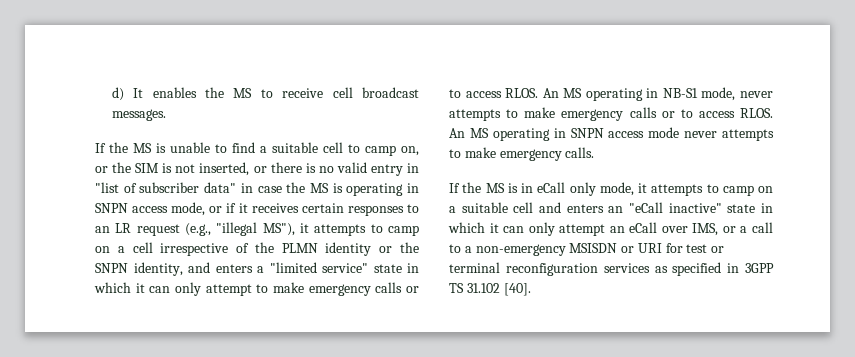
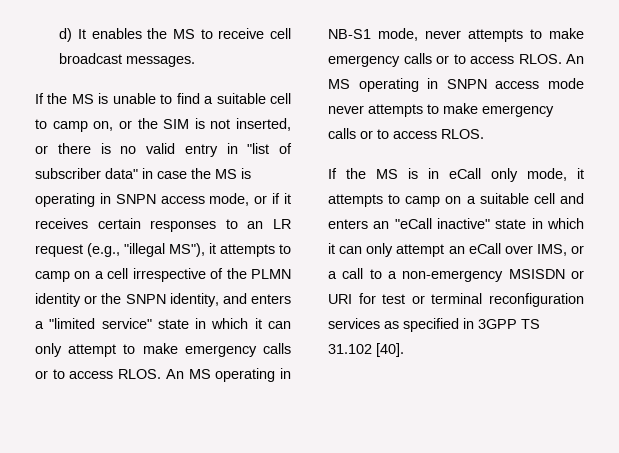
- An MS operating in SNPN access mode never attempts to make emergency calls.
+ An MS operating in SNPN access mode never attempts to make emergency calls or to access RLOS.

